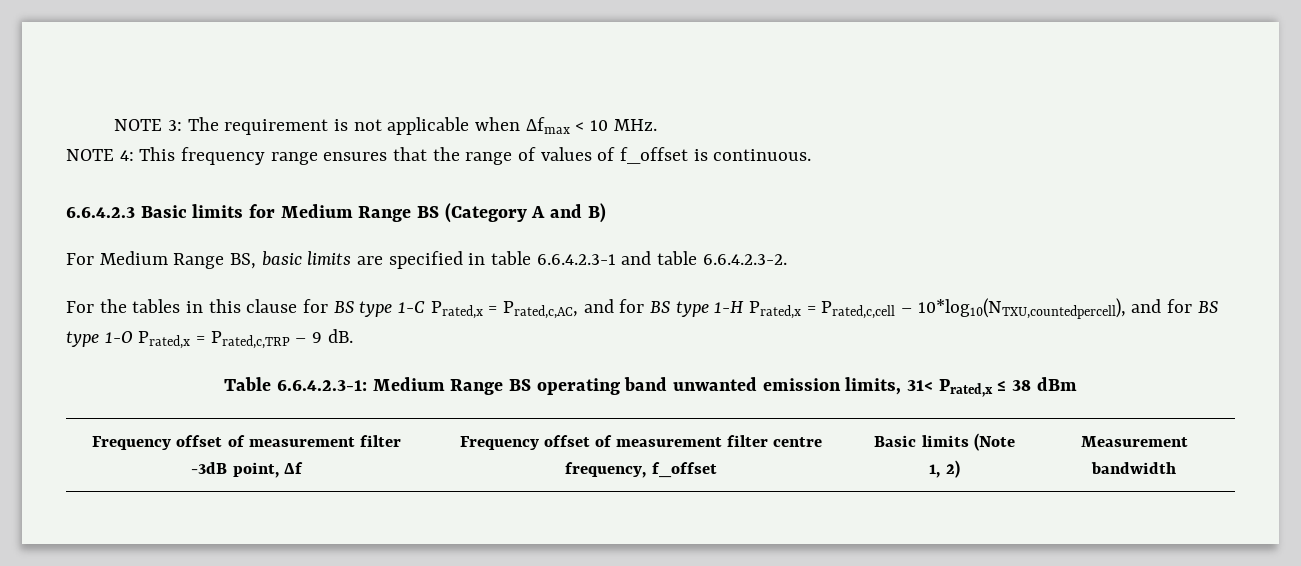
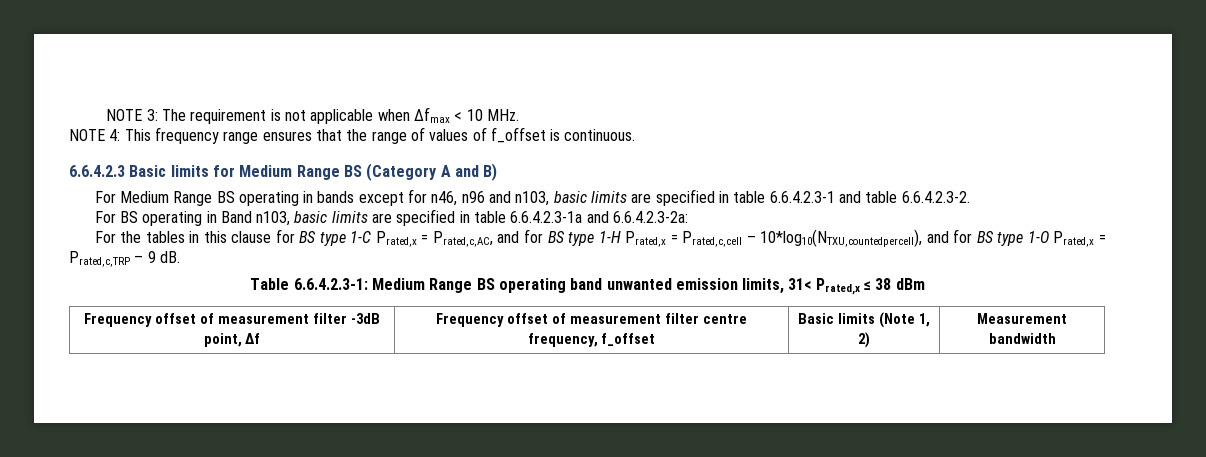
- For Medium Range BS, basic limits are specified in table 6.6.4.2.3-1 and table 6.6.4.2.3-2.
+ For Medium Range BS operating in bands except for n46, n96 and n103, basic limits are specified in table 6.6.4.2.3-1 and table 6.6.4.2.3-2.
+ For BS operating in Band n103, basic limits are specified in table 6.6.4.2.3-1a and 6.6.4.2.3-2a:

